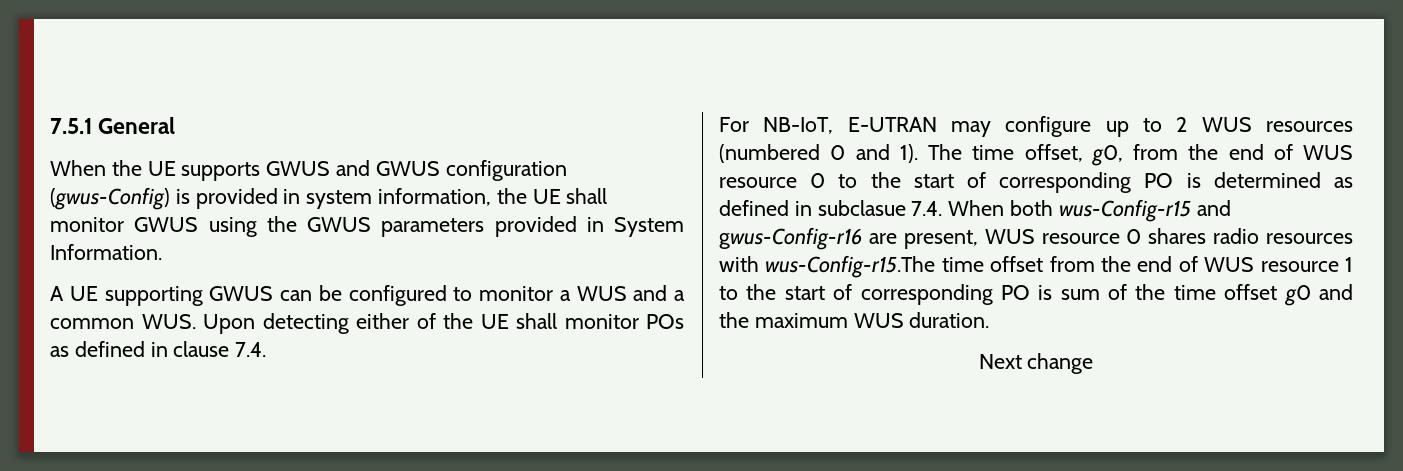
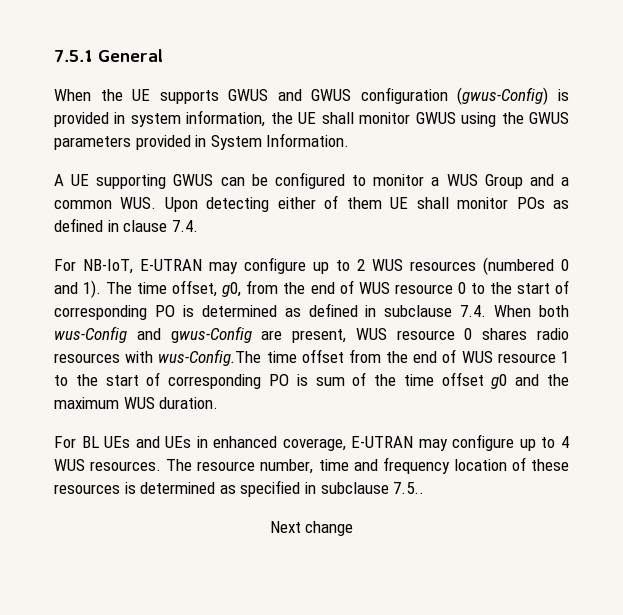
- A UE supporting GWUS can be configured to monitor a WUS and a common WUS. Upon detecting either of the UE shall monitor POs as defined in clause 7.4.
+ A UE supporting GWUS can be configured to monitor a WUS Group and a common WUS. Upon detecting either of them UE shall monitor POs as defined in clause 7.4.
- The time offset, g0, from the end of WUS resource 0 to the start of corresponding PO is determined as defined in subclasue 7.4. When both wus-Config-r15 and gwus-Config-r16 are present, WUS resource 0 shares radio resources with wus-Config-r15.The time offset from the end of WUS resource 1 to the start of corresponding PO is sum of the time offset g0 and the maximum WUS duration.
+ The time offset, g0, from the end of WUS resource 0 to the start of corresponding PO is determined as defined in subclause 7.4. When both wus-Config and gwus-Config are present, WUS resource 0 shares radio resources with wus-Config.The time offset from the end of WUS resource 1 to the start of corresponding PO is sum of the time offset g0 and the maximum WUS duration.
+ For BL UEs and UEs in enhanced coverage, E-UTRAN may configure up to 4 WUS resources. The resource number, time and frequency location of these resources is determined as specified in subclause 7.5..

